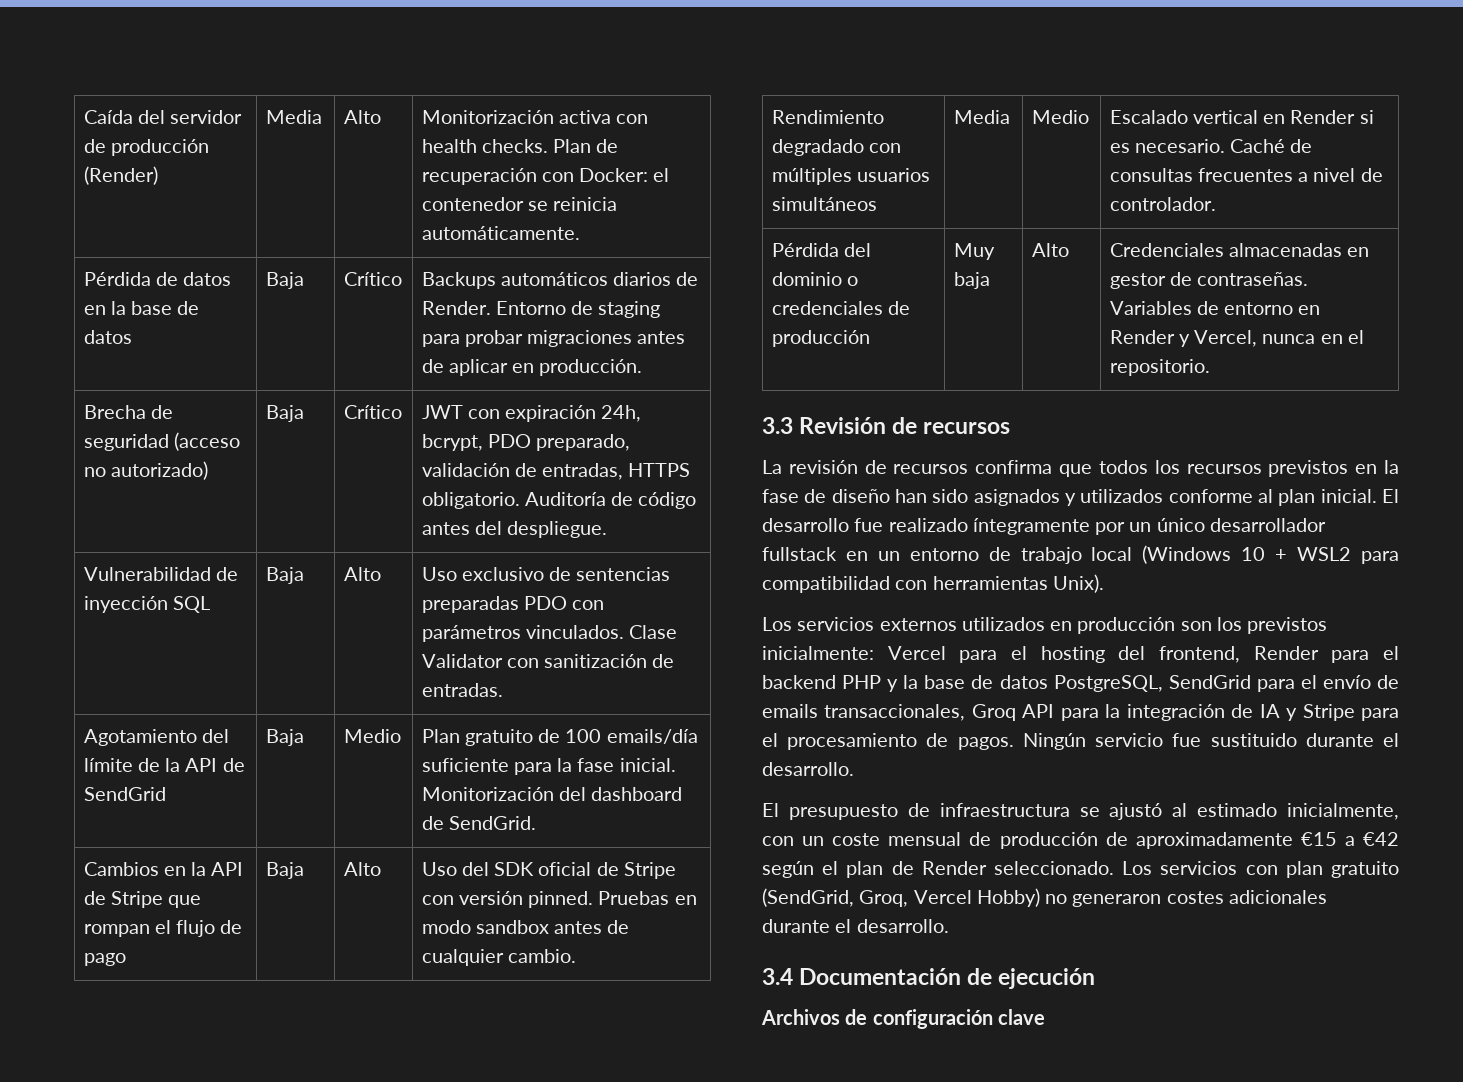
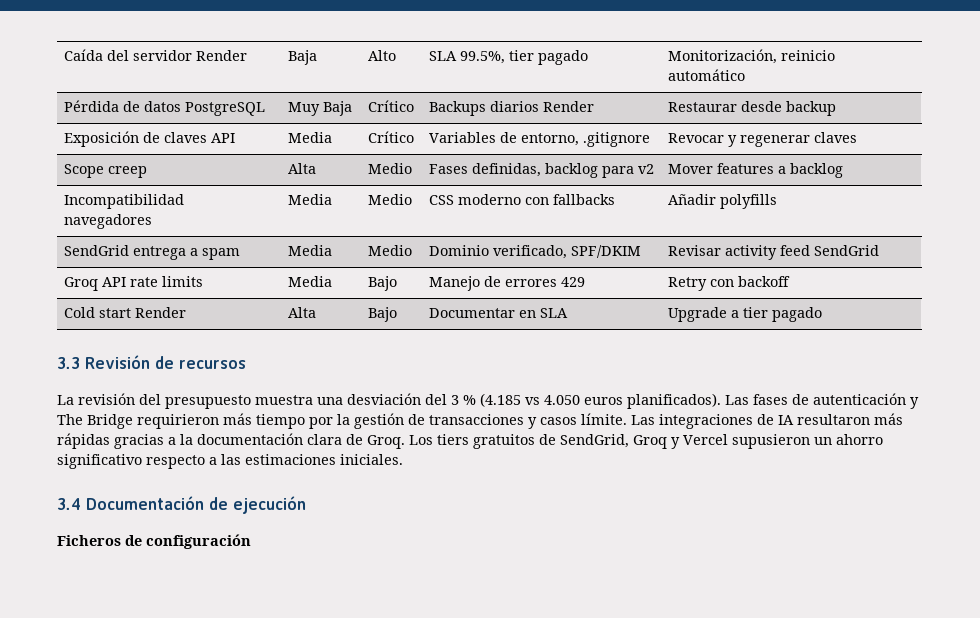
- Caída del servidor de producción (Render) | Media | Alto | Monitorización activa con health checks. Plan de recuperación con Docker: el contenedor se reinicia automáticamente.
- Pérdida de datos en la base de datos | Baja | Crítico | Backups automáticos diarios de Render. Entorno de staging para probar migraciones antes de aplicar en producción.
- Brecha de seguridad (acceso no autorizado) | Baja | Crítico | JWT con expiración 24h, bcrypt, PDO preparado, validación de entradas, HTTPS obligatorio. Auditoría de código antes del despliegue.
- Vulnerabilidad de inyección SQL | Baja | Alto | Uso exclusivo de sentencias preparadas PDO con parámetros vinculados. Clase Validator con sanitización de entradas.
- Agotamiento del límite de la API de SendGrid | Baja | Medio | Plan gratuito de 100 emails/día suficiente para la fase inicial. Monitorización del dashboard de SendGrid.
- Cambios en la API de Stripe que rompan el flujo de pago | Baja | Alto | Uso del SDK oficial de Stripe con versión pinned. Pruebas en modo sandbox antes de cualquier cambio.
- Rendimiento degradado con múltiples usuarios simultáneos | Media | Medio | Escalado vertical en Render si es necesario. Caché de consultas frecuentes a nivel de controlador.
- Pérdida del dominio o credenciales de producción | Muy baja | Alto | Credenciales almacenadas en gestor de contraseñas. Variables de entorno en Render y Vercel, nunca en el repositorio.
+ Caída del servidor Render | Baja | Alto | SLA 99.5%, tier pagado | Monitorización, reinicio automático
+ Pérdida de datos PostgreSQL | Muy Baja | Crítico | Backups diarios Render | Restaurar desde backup
+ Exposición de claves API | Media | Crítico | Variables de entorno, .gitignore | Revocar y regenerar claves
+ Scope creep | Alta | Medio | Fases definidas, backlog para v2 | Mover features a backlog
+ Incompatibilidad navegadores | Media | Medio | CSS moderno con fallbacks | Añadir polyfills
+ SendGrid entrega a spam | Media | Medio | Dominio verificado, SPF/DKIM | Revisar activity feed SendGrid
+ Groq API rate limits | Media | Bajo | Manejo de errores 429 | Retry con backoff
+ Cold start Render | Alta | Bajo | Documentar en SLA | Upgrade a tier pagado
- La revisión de recursos confirma que todos los recursos previstos en la fase de diseño han sido asignados y utilizados conforme al plan inicial. El desarrollo fue realizado íntegramente por un único desarrollador fullstack en un entorno de trabajo local (Windows 10 + WSL2 para compatibilidad con herramientas Unix).
- Los servicios externos utilizados en producción son los previstos inicialmente: Vercel para el hosting del frontend, Render para el backend PHP y la base de datos PostgreSQL, SendGrid para el envío de emails transaccionales, Groq API para la integración de IA y Stripe para el procesamiento de pagos. Ningún servicio fue sustituido durante el desarrollo.
- El presupuesto de infraestructura se ajustó al estimado inicialmente, con un coste mensual de producción de aproximadamente €15 a €42 según el plan de Render seleccionado. Los servicios con plan gratuito (SendGrid, Groq, Vercel Hobby) no generaron costes adicionales durante el desarrollo.
+ La revisión del presupuesto muestra una desviación del 3 % (4.185 vs 4.050 euros planificados). Las fases de autenticación y The Bridge requirieron más tiempo por la gestión de transacciones y casos límite. Las integraciones de IA resultaron más rápidas gracias a la documentación clara de Groq. Los tiers gratuitos de SendGrid, Groq y Vercel supusieron un ahorro significativo respecto a las estimaciones iniciales.
- Archivos de configuración clave
+ Ficheros de configuración

